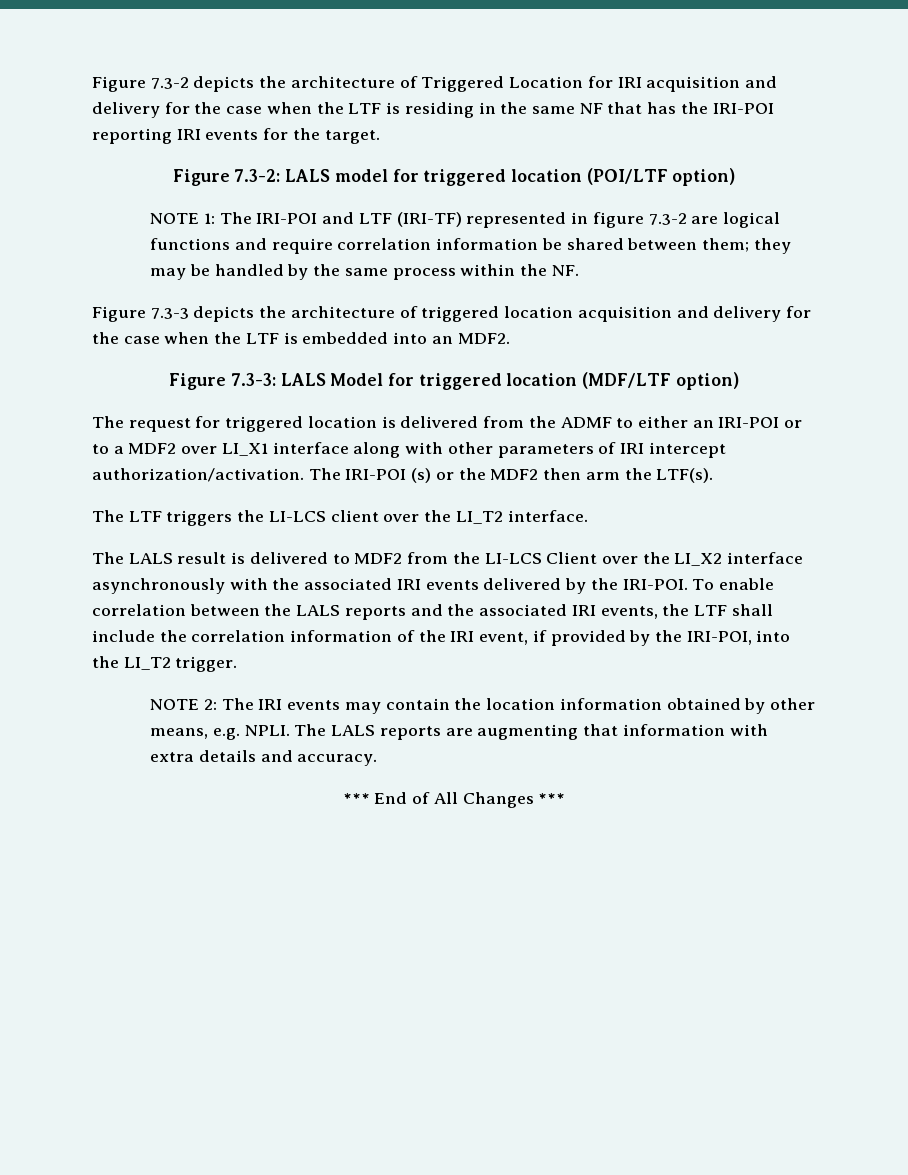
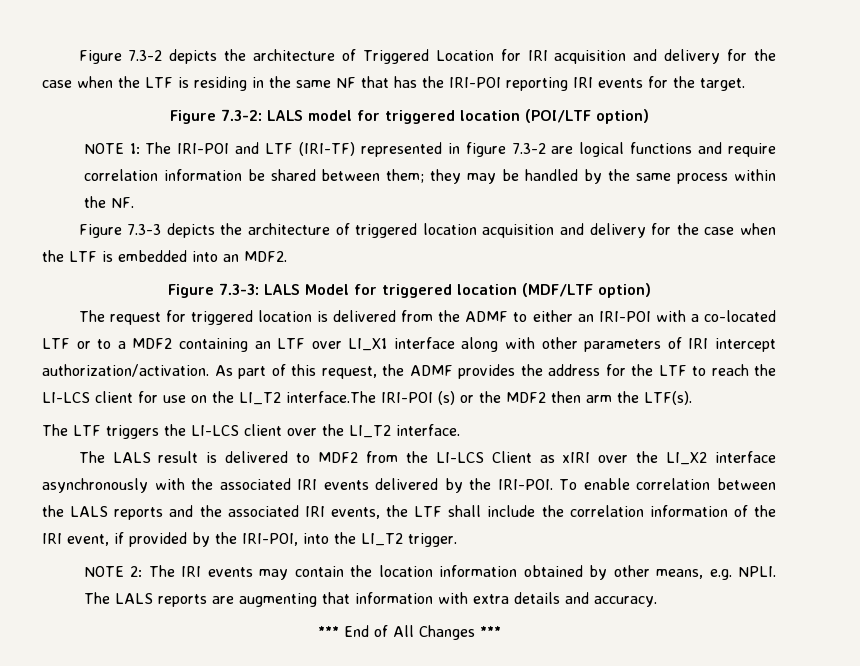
- The request for triggered location is delivered from the ADMF to either an IRI-POI or to a MDF2 over LI_X1 interface along with other parameters of IRI intercept authorization/activation.
+ The request for triggered location is delivered from the ADMF to either an IRI-POI with a co-located LTF or to a MDF2 containing an LTF over LI_X1 interface along with other parameters of IRI intercept authorization/activation.
- The IRI-POI (s) or the MDF2 then arm the LTF(s).
+ As part of this request, the ADMF provides the address for the LTF to reach the LI-LCS client for use on the LI_T2 interface.The IRI-POI (s) or the MDF2 then arm the LTF(s).
- The LALS result is delivered to MDF2 from the LI-LCS Client over the LI_X2 interface asynchronously with the associated IRI events delivered by the IRI-POI.
+ The LALS result is delivered to MDF2 from the LI-LCS Client as xIRI over the LI_X2 interface asynchronously with the associated IRI events delivered by the IRI-POI.

